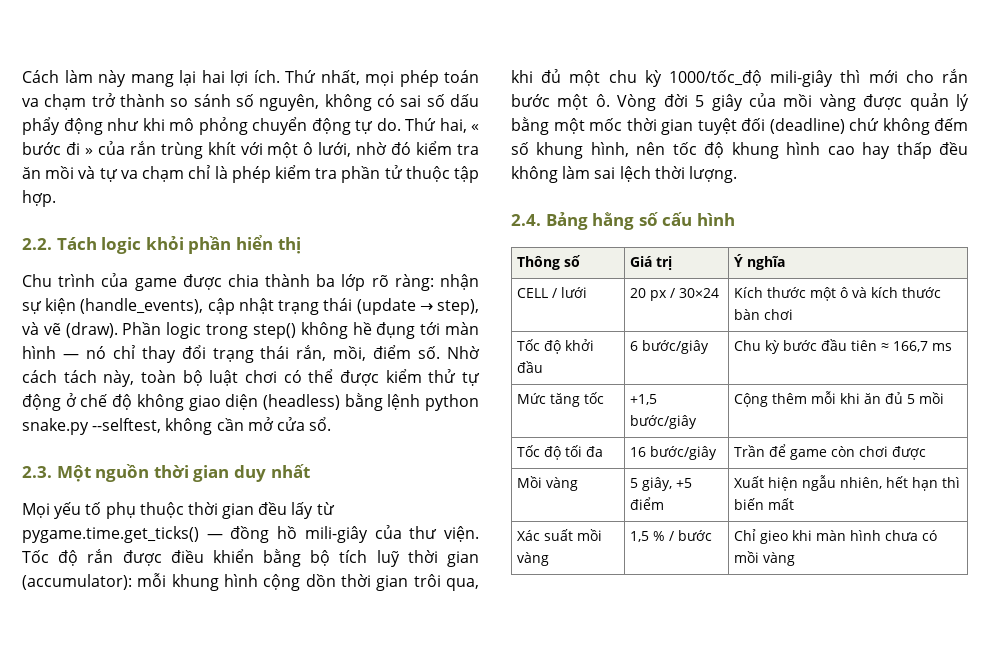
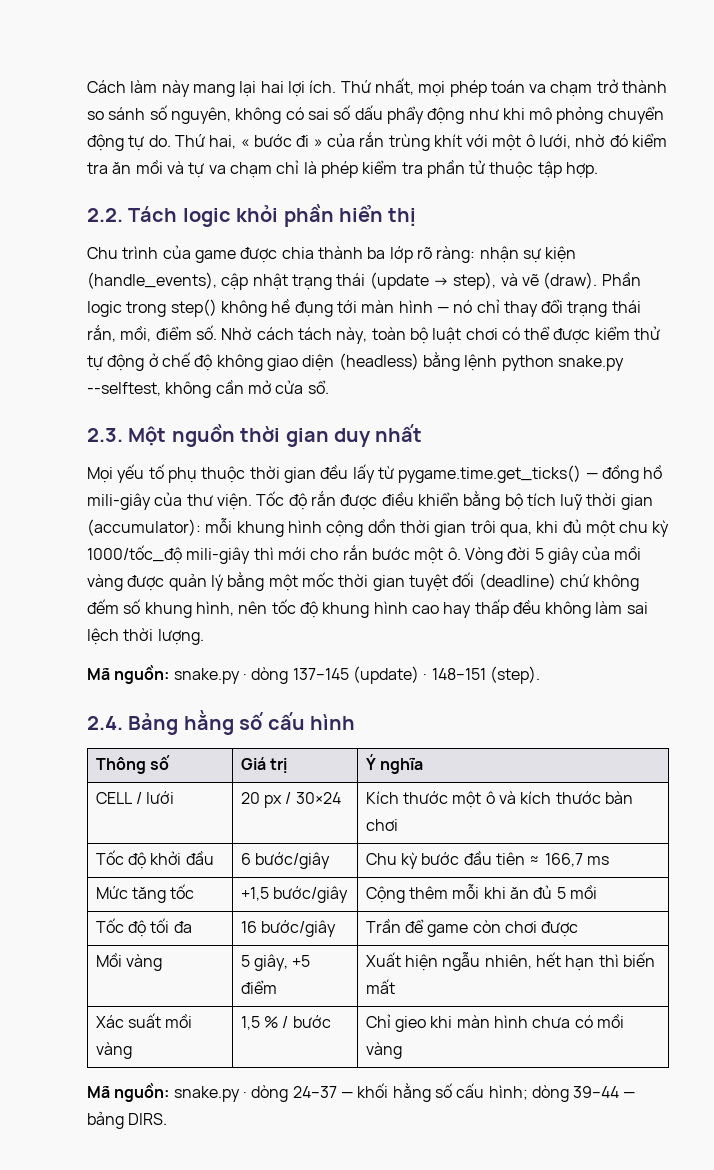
+ Mã nguồn: snake.py · dòng 137–145 (update) · 148–151 (step).
+ Mã nguồn: snake.py · dòng 24–37 — khối hằng số cấu hình; dòng 39–44 — bảng DIRS.

